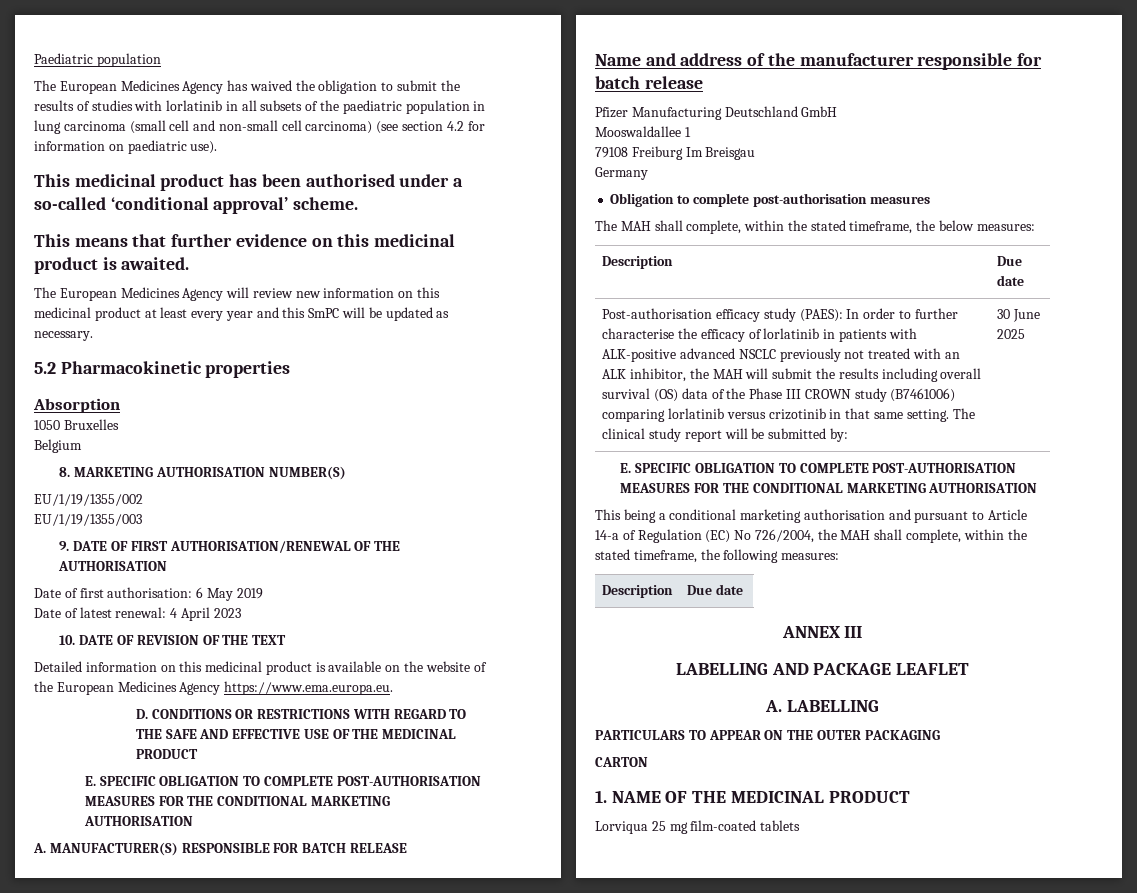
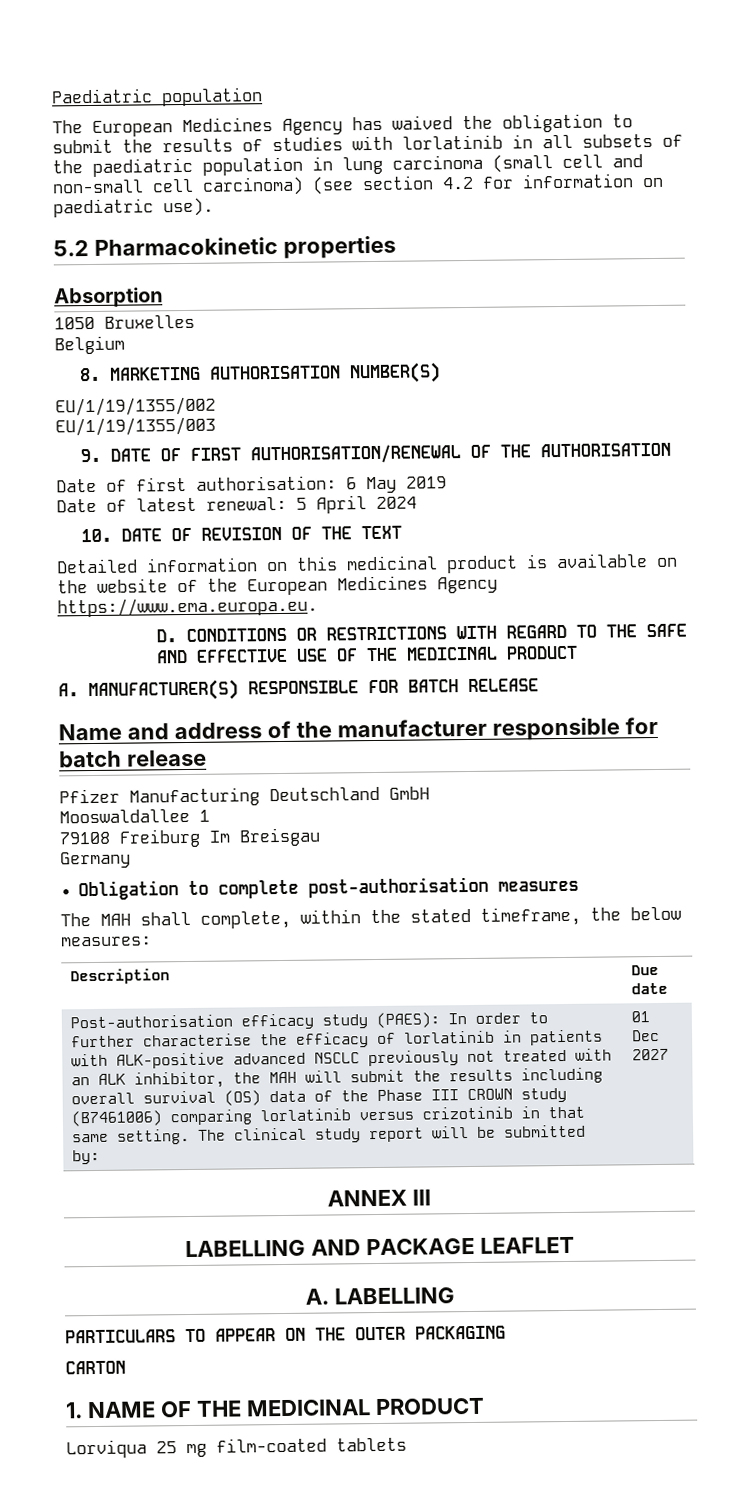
- This medicinal product has been authorised under a so-called ‘conditional approval’ scheme.
- This means that further evidence on this medicinal product is awaited.
- The European Medicines Agency will review new information on this medicinal product at least every year and this SmPC will be updated as necessary.
- Date of latest renewal: 4 April 2023
+ Date of latest renewal: 5 April 2024
  D. CONDITIONS OR RESTRICTIONS WITH REGARD TO THE SAFE AND EFFECTIVE USE OF THE MEDICINAL PRODUCT
- E. SPECIFIC OBLIGATION TO COMPLETE POST-AUTHORISATION MEASURES FOR THE CONDITIONAL MARKETING AUTHORISATION
- 30 June 2025
- E. SPECIFIC OBLIGATION TO COMPLETE POST-AUTHORISATION MEASURES FOR THE CONDITIONAL MARKETING AUTHORISATION
- This being a conditional marketing authorisation and pursuant to Article 14-a of Regulation (EC) No 726/2004, the MAH shall complete, within the stated timeframe, the following measures:
- Description | Due date
+ 01 Dec 2027

